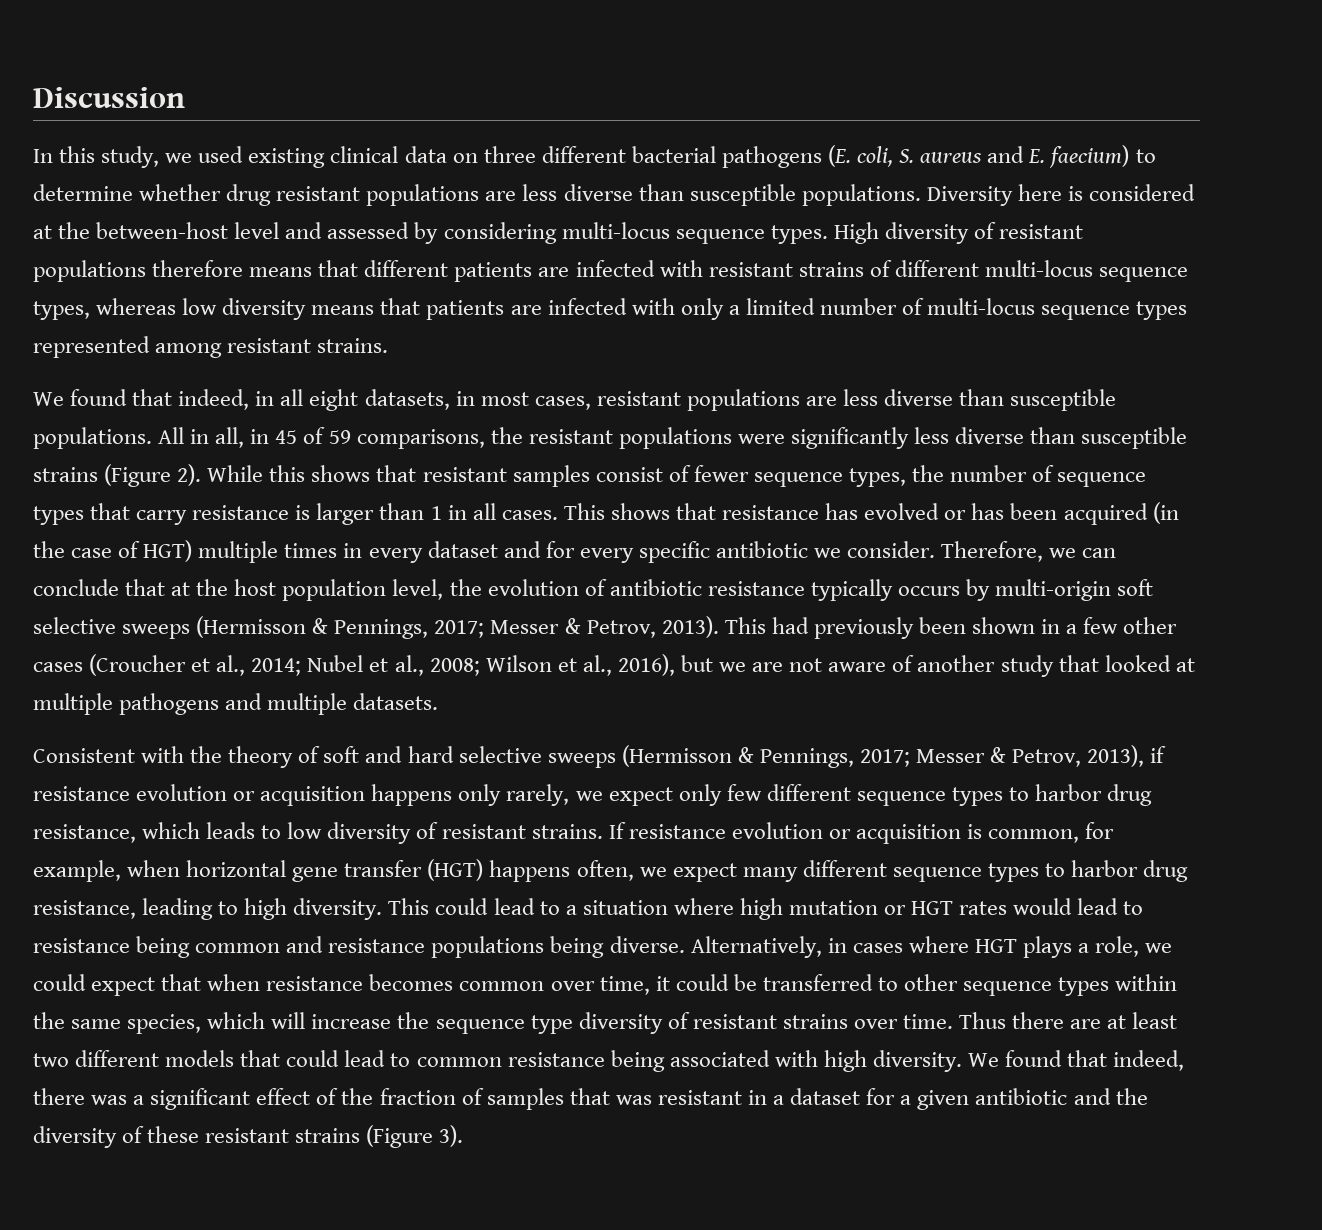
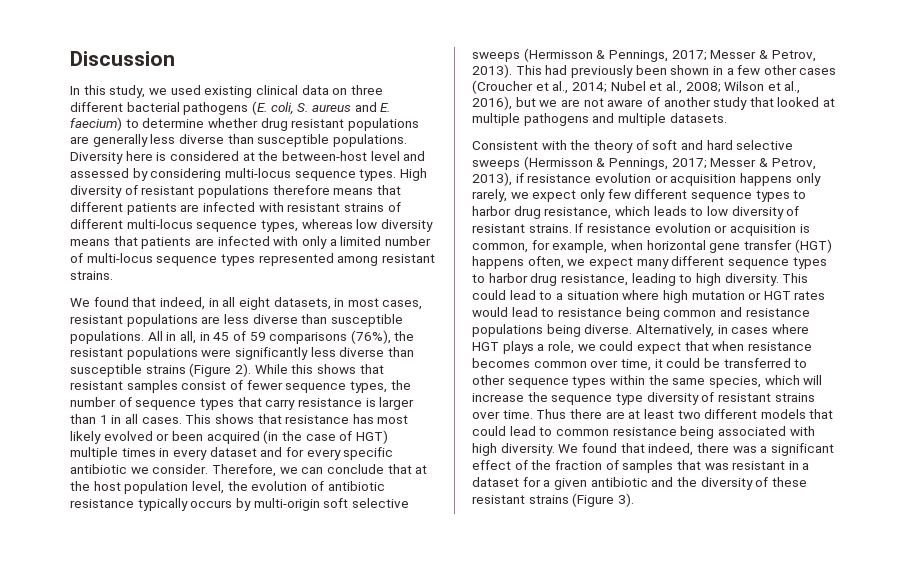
- In this study, we used existing clinical data on three different bacterial pathogens (E. coli, S. aureus and E. faecium) to determine whether drug resistant populations are less diverse than susceptible populations.
+ In this study, we used existing clinical data on three different bacterial pathogens (E. coli, S. aureus and E. faecium) to determine whether drug resistant populations are generally less diverse than susceptible populations.
- All in all, in 45 of 59 comparisons, the resistant populations were significantly less diverse than susceptible strains (Figure 2).
+ All in all, in 45 of 59 comparisons (76%), the resistant populations were significantly less diverse than susceptible strains (Figure 2).
- This shows that resistance has evolved or has been acquired (in the case of HGT) multiple times in every dataset and for every specific antibiotic we consider.
+ This shows that resistance has most likely evolved or been acquired (in the case of HGT) multiple times in every dataset and for every specific antibiotic we consider.

